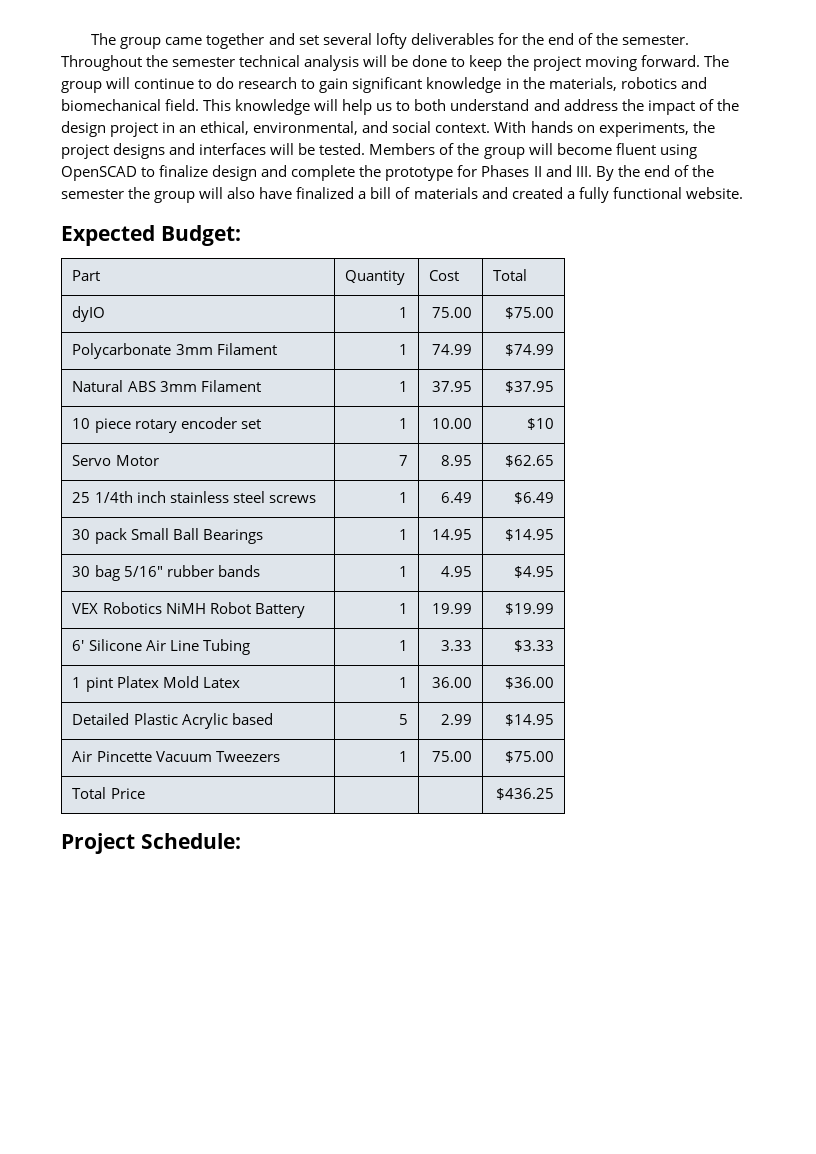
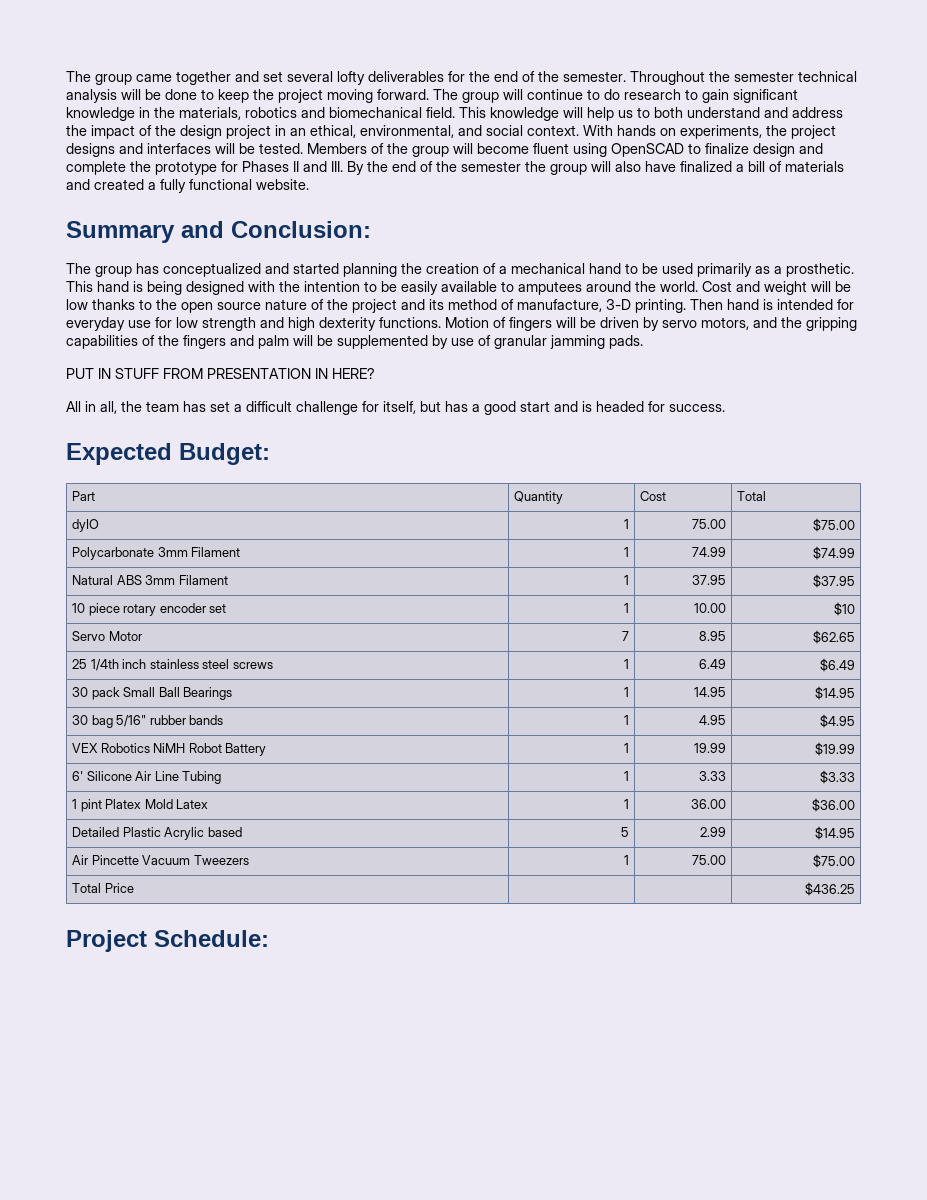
+ Summary and Conclusion:
+ The group has conceptualized and started planning the creation of a mechanical hand to be used primarily as a prosthetic. This hand is being designed with the intention to be easily available to amputees around the world. Cost and weight will be low thanks to the open source nature of the project and its method of manufacture, 3-D printing. Then hand is intended for everyday use for low strength and high dexterity functions. Motion of fingers will be driven by servo motors, and the gripping capabilities of the fingers and palm will be supplemented by use of granular jamming pads.
+ PUT IN STUFF FROM PRESENTATION IN HERE?
+ All in all, the team has set a difficult challenge for itself, but has a good start and is headed for success.

